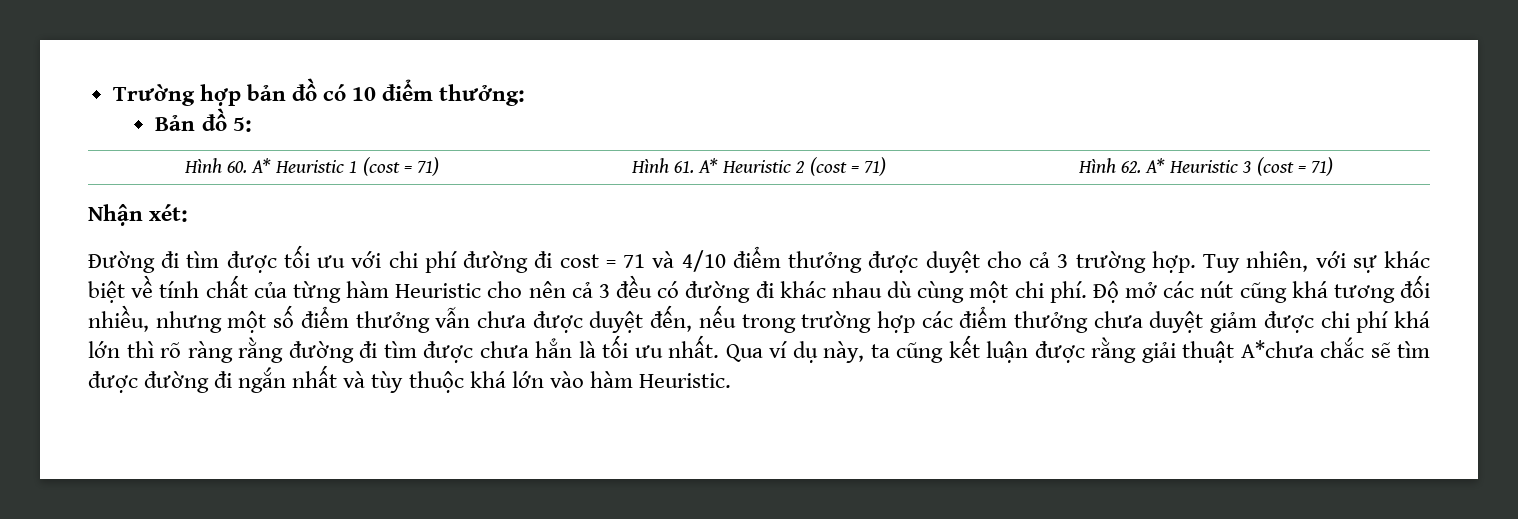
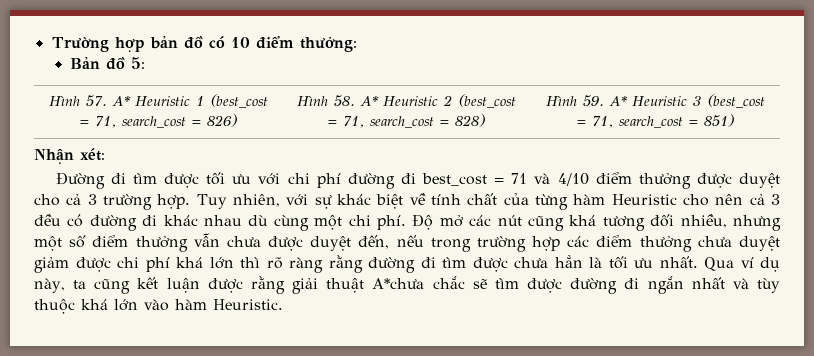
- Hình 60. A* Heuristic 1 (cost = 71) | Hình 61. A* Heuristic 2 (cost = 71) | Hình 62. A* Heuristic 3 (cost = 71)
+ Hình 57. A* Heuristic 1 (best_cost = 71, search_cost = 826) | Hình 58. A* Heuristic 2 (best_cost = 71, search_cost = 828) | Hình 59. A* Heuristic 3 (best_cost = 71, search_cost = 851)
- Đường đi tìm được tối ưu với chi phí đường đi cost = 71 và 4/10 điểm thưởng được duyệt cho cả 3 trường hợp.
+ Đường đi tìm được tối ưu với chi phí đường đi best_cost = 71 và 4/10 điểm thưởng được duyệt cho cả 3 trường hợp.

